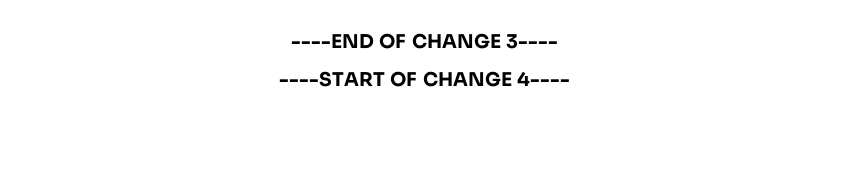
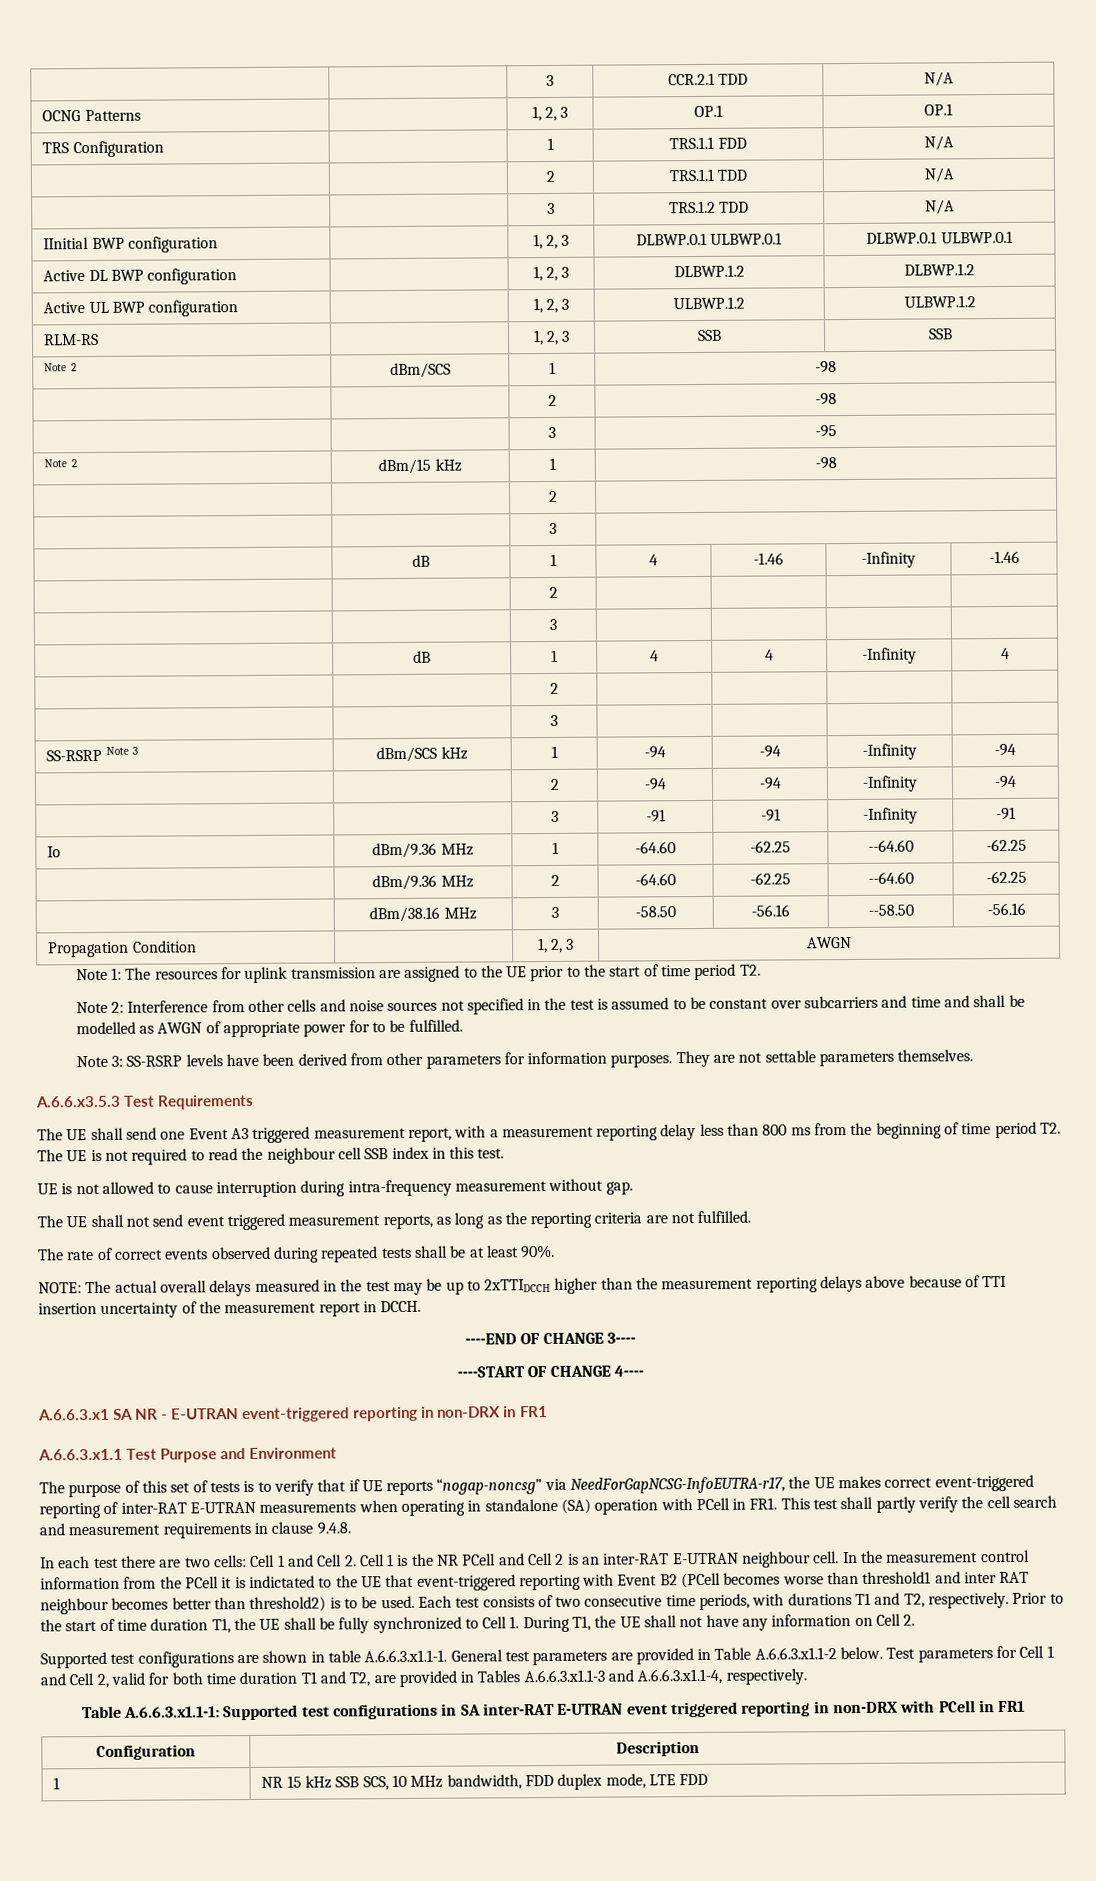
+ | | 3 | CCR.2.1 TDD | N/A
+ OCNG Patterns | | 1, 2, 3 | OP.1 | OP.1
+ TRS Configuration | | 1 | TRS.1.1 FDD | N/A
+ | | 2 | TRS.1.1 TDD | N/A
+ | | 3 | TRS.1.2 TDD | N/A
+ IInitial BWP configuration | | 1, 2, 3 | DLBWP.0.1 ULBWP.0.1 | DLBWP.0.1 ULBWP.0.1
+ Active DL BWP configuration | | 1, 2, 3 | DLBWP.1.2 | DLBWP.1.2
+ Active UL BWP configuration | | 1, 2, 3 | ULBWP.1.2 | ULBWP.1.2
+ RLM-RS | | 1, 2, 3 | SSB | SSB
+ Note 2 | dBm/SCS | 1 | -98
+ | | 2 | -98
+ | | 3 | -95
+ Note 2 | dBm/15 kHz | 1 | -98
+ | | 2 |
+ | | 3 |
+ | dB | 1 | 4 | -1.46 | -Infinity | -1.46
+ | | 2 | | | |
+ | | 3 | | | |
+ | dB | 1 | 4 | 4 | -Infinity | 4
+ | | 2 | | | |
+ | | 3 | | | |
+ SS-RSRP Note 3 | dBm/SCS kHz | 1 | -94 | -94 | -Infinity | -94
+ | | 2 | -94 | -94 | -Infinity | -94
+ | | 3 | -91 | -91 | -Infinity | -91
+ Io | dBm/9.36 MHz | 1 | -64.60 | -62.25 | --64.60 | -62.25
+ | dBm/9.36 MHz | 2 | -64.60 | -62.25 | --64.60 | -62.25
+ | dBm/38.16 MHz | 3 | -58.50 | -56.16 | --58.50 | -56.16
+ Propagation Condition | | 1, 2, 3 | AWGN
+ Note 1: The resources for uplink transmission are assigned to the UE prior to the start of time period T2.
+ Note 2: Interference from other cells and noise sources not specified in the test is assumed to be constant over subcarriers and time and shall be modelled as AWGN of appropriate power for to be fulfilled.
+ Note 3: SS-RSRP levels have been derived from other parameters for information purposes. They are not settable parameters themselves.
+ A.6.6.x3.5.3 Test Requirements
+ The UE shall send one Event A3 triggered measurement report, with a measurement reporting delay less than 800 ms from the beginning of time period T2. The UE is not required to read the neighbour cell SSB index in this test.
+ UE is not allowed to cause interruption during intra-frequency measurement without gap.
+ The UE shall not send event triggered measurement reports, as long as the reporting criteria are not fulfilled.
+ The rate of correct events observed during repeated tests shall be at least 90%.
+ NOTE: The actual overall delays measured in the test may be up to 2xTTIDCCH higher than the measurement reporting delays above because of TTI insertion uncertainty of the measurement report in DCCH.
+ A.6.6.3.x1 SA NR - E-UTRAN event-triggered reporting in non-DRX in FR1
+ A.6.6.3.x1.1 Test Purpose and Environment
+ The purpose of this set of tests is to verify that if UE reports “nogap-noncsg” via NeedForGapNCSG-InfoEUTRA-r17, the UE makes correct event-triggered reporting of inter-RAT E-UTRAN measurements when operating in standalone (SA) operation with PCell in FR1. This test shall partly verify the cell search and measurement requirements in clause 9.4.8.
+ In each test there are two cells: Cell 1 and Cell 2. Cell 1 is the NR PCell and Cell 2 is an inter-RAT E-UTRAN neighbour cell. In the measurement control information from the PCell it is indictated to the UE that event-triggered reporting with Event B2 (PCell becomes worse than threshold1 and inter RAT neighbour becomes better than threshold2) is to be used. Each test consists of two consecutive time periods, with durations T1 and T2, respectively. Prior to the start of time duration T1, the UE shall be fully synchronized to Cell 1. During T1, the UE shall not have any information on Cell 2.
+ Supported test configurations are shown in table A.6.6.3.x1.1-1. General test parameters are provided in Table A.6.6.3.x1.1-2 below. Test parameters for Cell 1 and Cell 2, valid for both time duration T1 and T2, are provided in Tables A.6.6.3.x1.1-3 and A.6.6.3.x1.1-4, respectively.
+ Table A.6.6.3.x1.1-1: Supported test configurations in SA inter-RAT E-UTRAN event triggered reporting in non-DRX with PCell in FR1
+ Configuration | Description
+ 1 | NR 15 kHz SSB SCS, 10 MHz bandwidth, FDD duplex mode, LTE FDD

